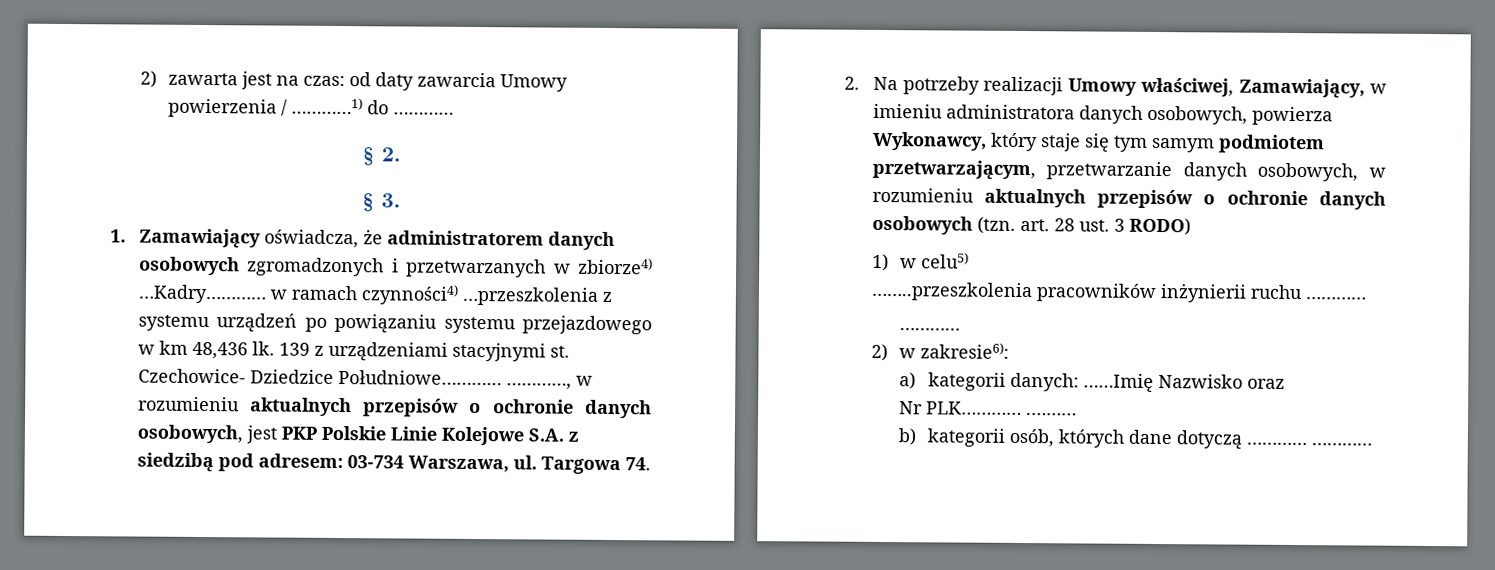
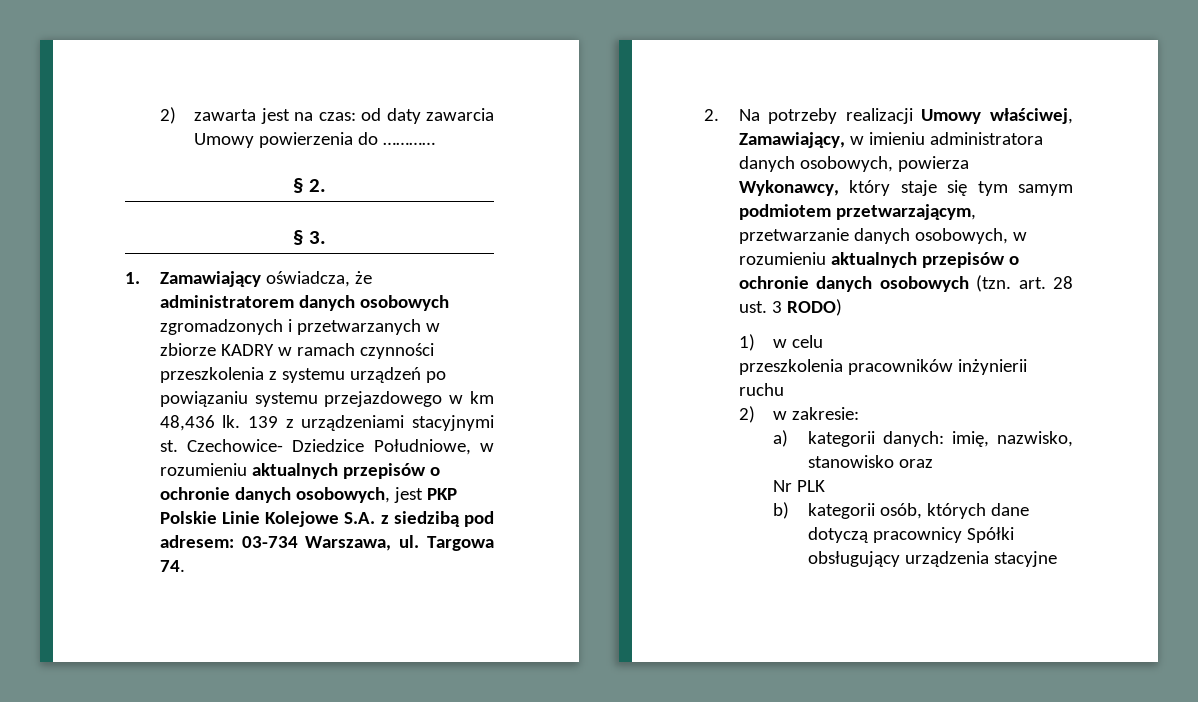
- 2) zawarta jest na czas: od daty zawarcia Umowy powierzenia / …………1) do …………
+ 2) zawarta jest na czas: od daty zawarcia Umowy powierzenia do …………
- 1. Zamawiający oświadcza, że administratorem danych osobowych zgromadzonych i przetwarzanych w zbiorze4) …Kadry………… w ramach czynności4) …przeszkolenia z systemu urządzeń po powiązaniu systemu przejazdowego w km 48,436 lk.
+ 1. Zamawiający oświadcza, że administratorem danych osobowych zgromadzonych i przetwarzanych w zbiorze KADRY w ramach czynności przeszkolenia z systemu urządzeń po powiązaniu systemu przejazdowego w km 48,436 lk.
- Czechowice- Dziedzice Południowe………… …………, w rozumieniu aktualnych przepisów o ochronie danych osobowych, jest PKP Polskie Linie Kolejowe S.A. z siedzibą pod adresem: 03-734 Warszawa, ul.
+ Czechowice- Dziedzice Południowe, w rozumieniu aktualnych przepisów o ochronie danych osobowych, jest PKP Polskie Linie Kolejowe S.A. z siedzibą pod adresem: 03-734 Warszawa, ul.
- 1) w celu5)
- ……..przeszkolenia pracowników inżynierii ruchu …………
- …………
+ 1) w celu
+ przeszkolenia pracowników inżynierii ruchu
- 2) w zakresie6):
+ 2) w zakresie:
- a) kategorii danych: ……Imię Nazwisko oraz
+ a) kategorii danych: imię, nazwisko, stanowisko oraz
- Nr PLK………… .………
+ Nr PLK
- b) kategorii osób, których dane dotyczą ………… …………
+ b) kategorii osób, których dane dotyczą pracownicy Spółki obsługujący urządzenia stacyjne

